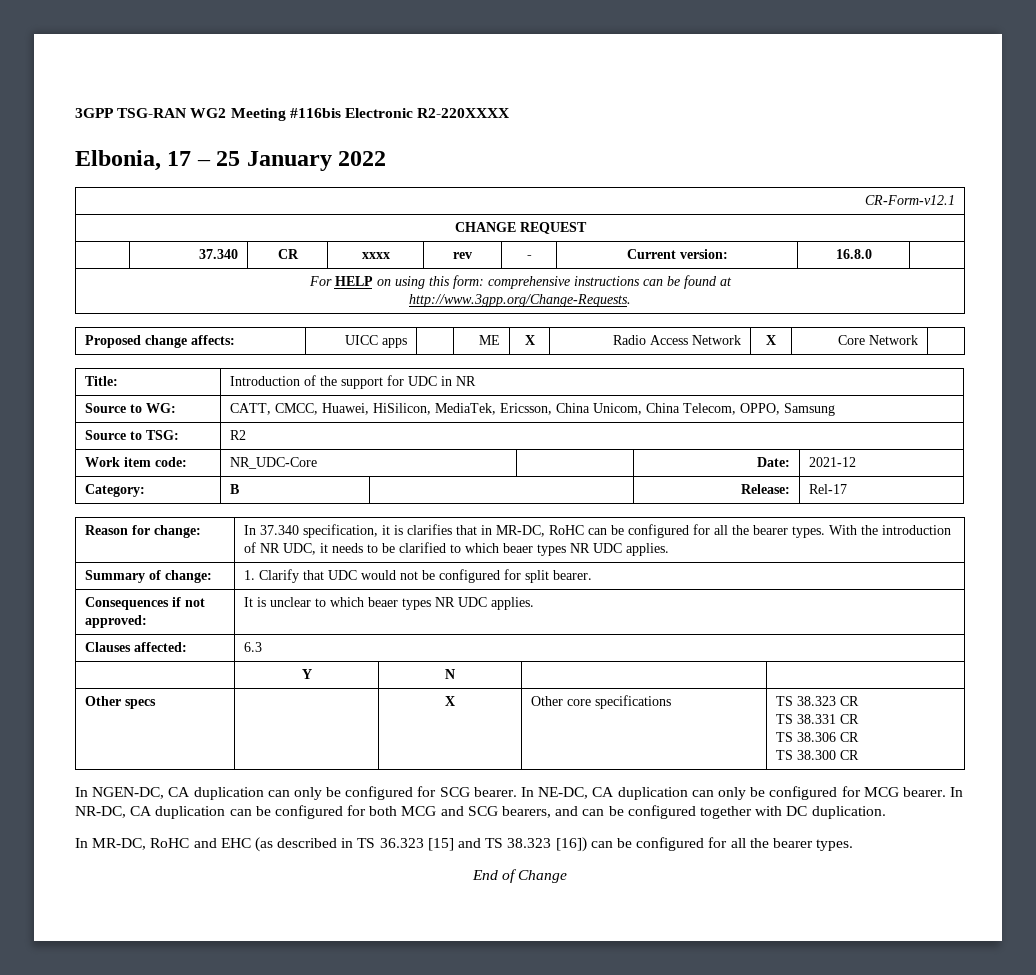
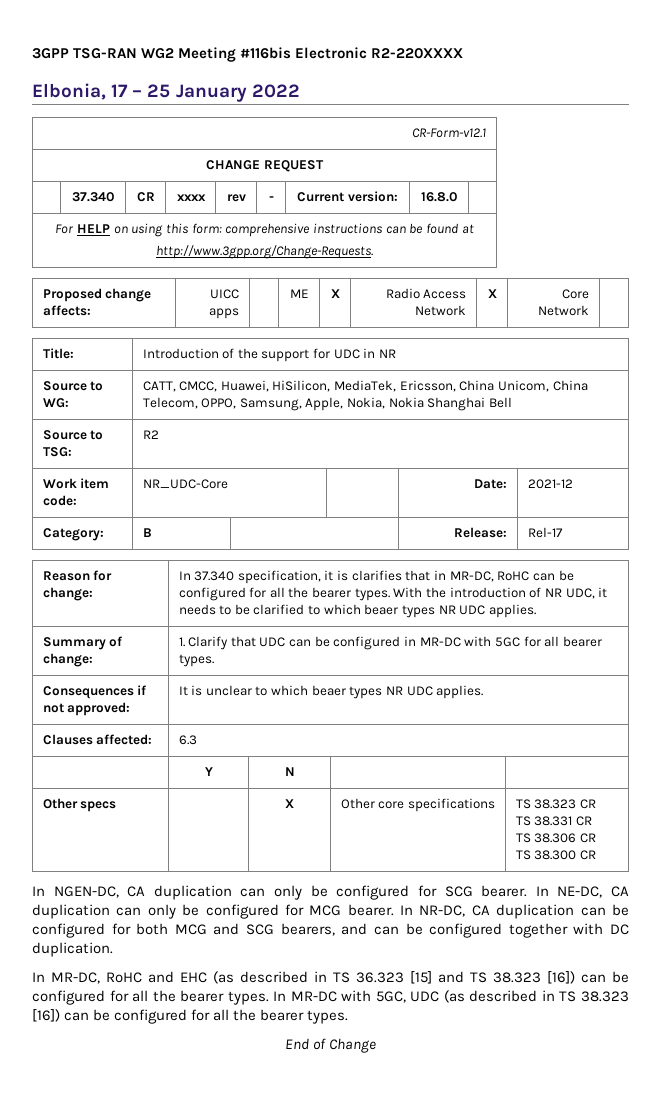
- Source to WG: | CATT, CMCC, Huawei, HiSilicon, MediaTek, Ericsson, China Unicom, China Telecom, OPPO, Samsung
+ Source to WG: | CATT, CMCC, Huawei, HiSilicon, MediaTek, Ericsson, China Unicom, China Telecom, OPPO, Samsung, Apple, Nokia, Nokia Shanghai Bell
- Summary of change: | 1. Clarify that UDC would not be configured for split bearer.
+ Summary of change: | 1. Clarify that UDC can be configured in MR-DC with 5GC for all bearer types.
+ In MR-DC with 5GC, UDC (as described in TS 38.323 [16]) can be configured for all the bearer types.

